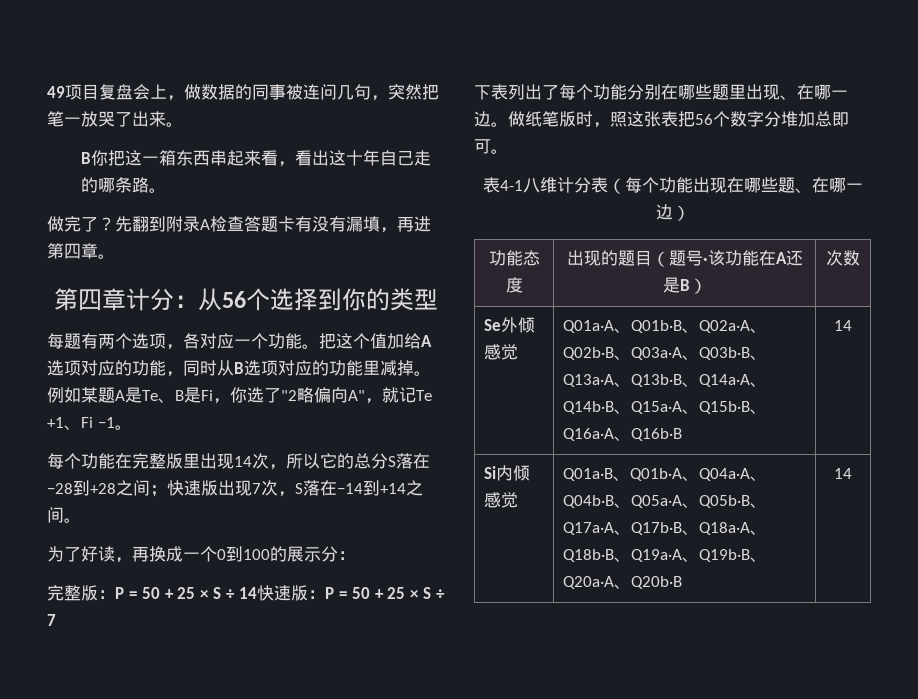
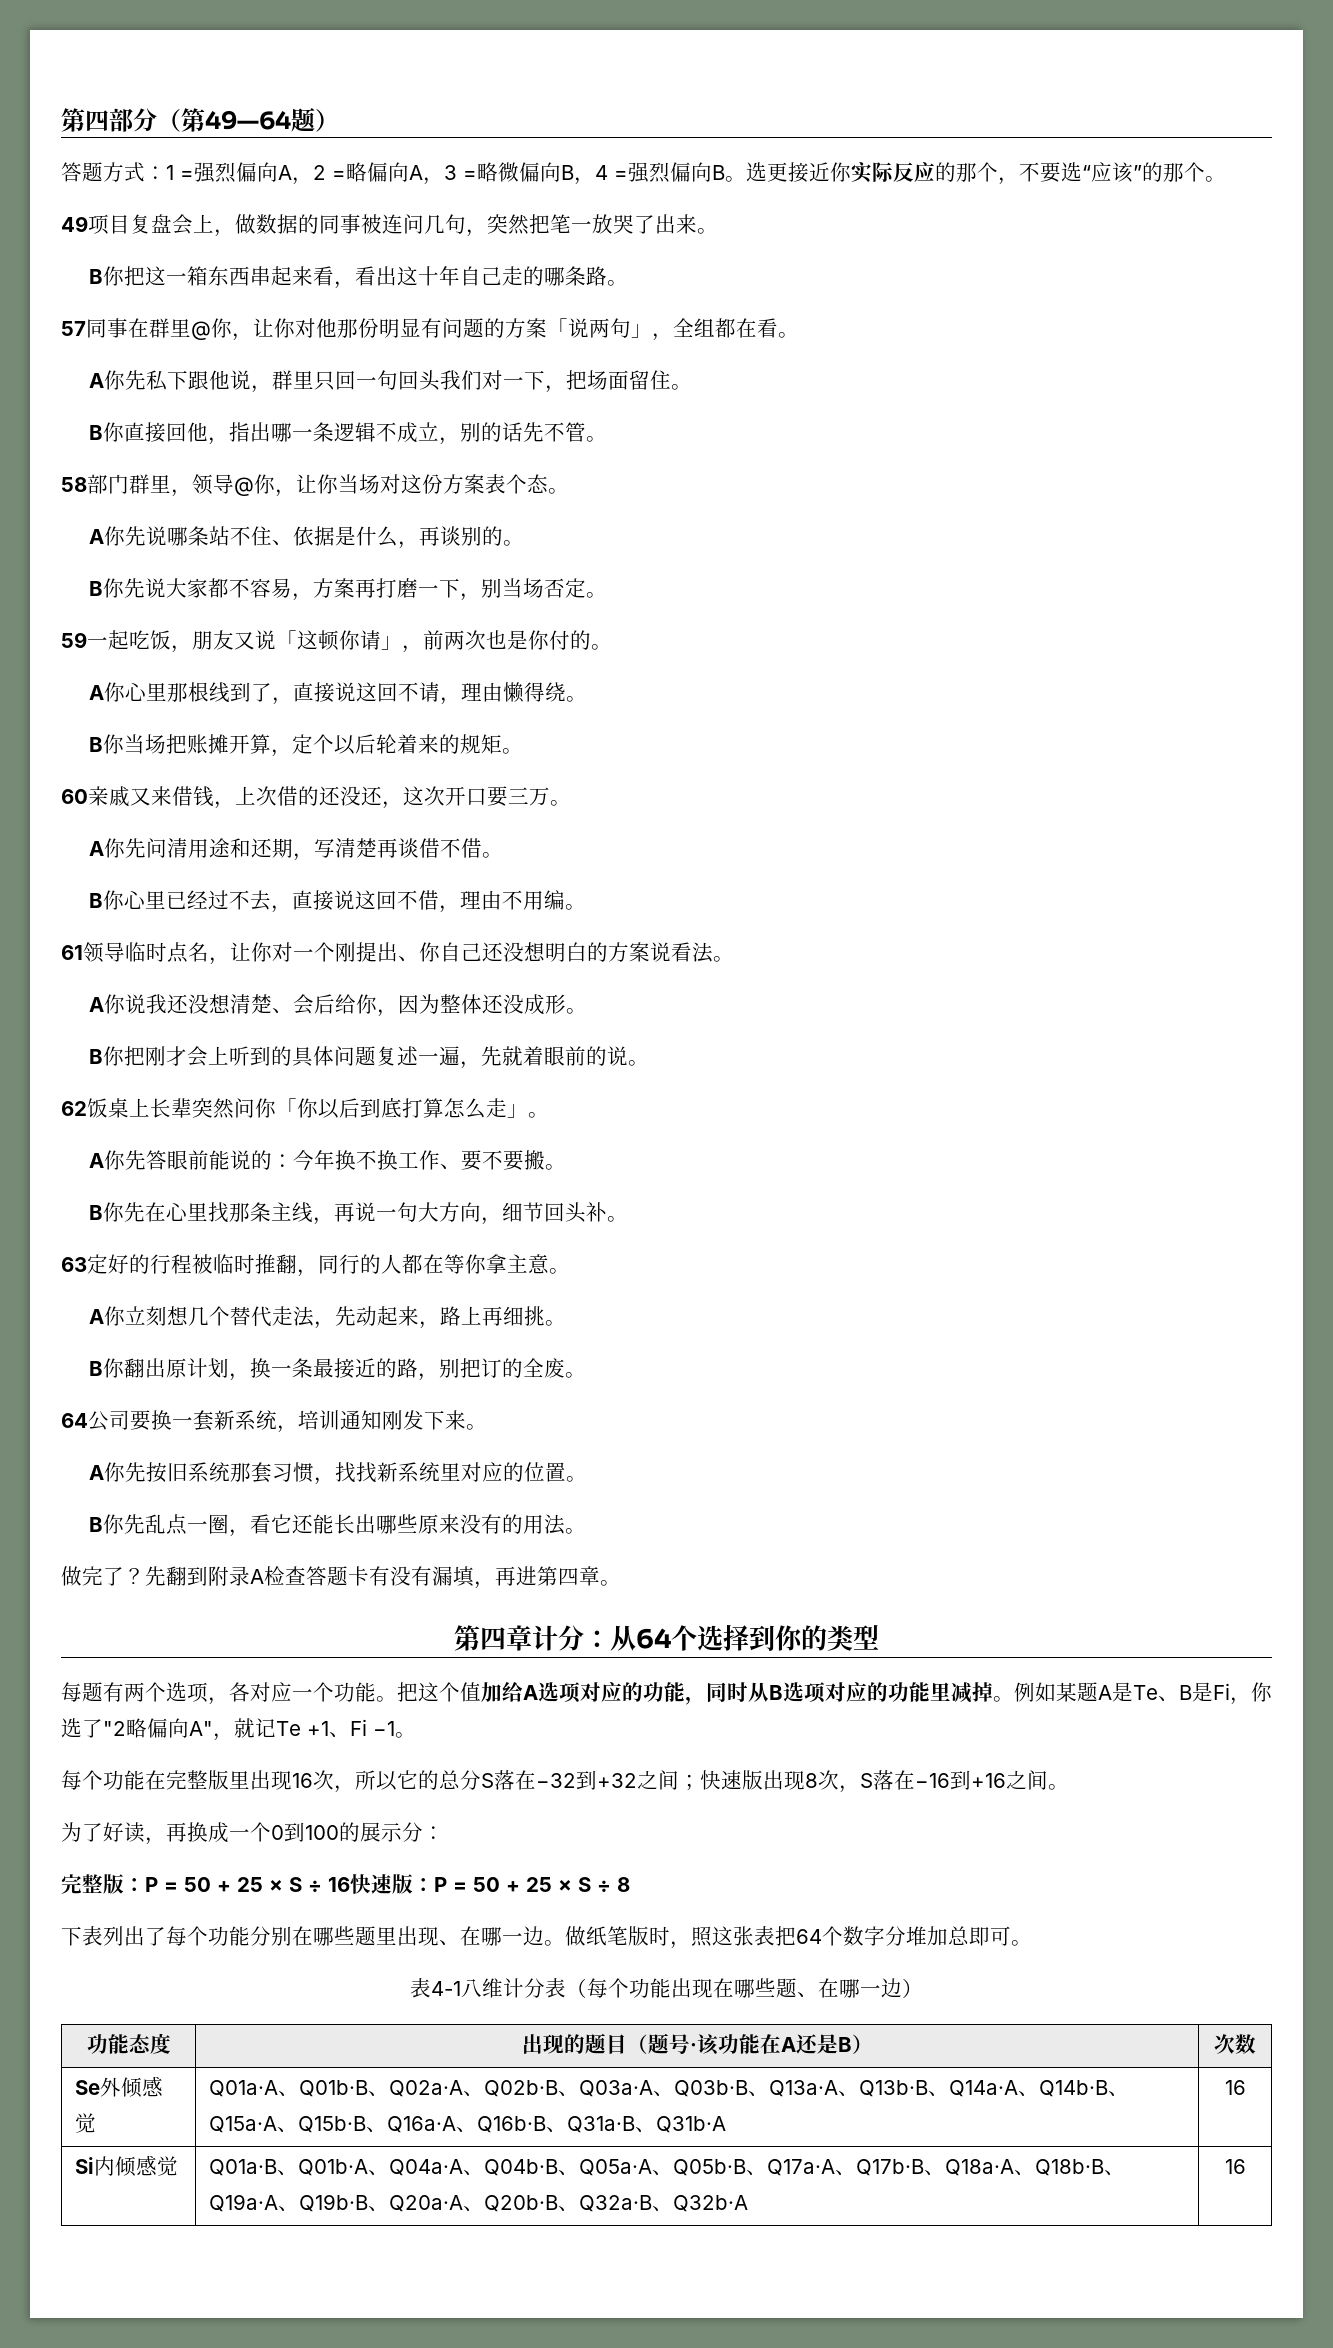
+ 第四部分（第49—64题）
+ 答题方式：1 =强烈偏向A，2 =略偏向A，3 =略微偏向B，4 =强烈偏向B。选更接近你实际反应的那个，不要选“应该”的那个。
+ 57同事在群里@你，让你对他那份明显有问题的方案「说两句」，全组都在看。
+ A你先私下跟他说，群里只回一句回头我们对一下，把场面留住。
+ B你直接回他，指出哪一条逻辑不成立，别的话先不管。
+ 58部门群里，领导@你，让你当场对这份方案表个态。
+ A你先说哪条站不住、依据是什么，再谈别的。
+ B你先说大家都不容易，方案再打磨一下，别当场否定。
+ 59一起吃饭，朋友又说「这顿你请」，前两次也是你付的。
+ A你心里那根线到了，直接说这回不请，理由懒得绕。
+ B你当场把账摊开算，定个以后轮着来的规矩。
+ 60亲戚又来借钱，上次借的还没还，这次开口要三万。
+ A你先问清用途和还期，写清楚再谈借不借。
+ B你心里已经过不去，直接说这回不借，理由不用编。
+ 61领导临时点名，让你对一个刚提出、你自己还没想明白的方案说看法。
+ A你说我还没想清楚、会后给你，因为整体还没成形。
+ B你把刚才会上听到的具体问题复述一遍，先就着眼前的说。
+ 62饭桌上长辈突然问你「你以后到底打算怎么走」。
+ A你先答眼前能说的：今年换不换工作、要不要搬。
+ B你先在心里找那条主线，再说一句大方向，细节回头补。
+ 63定好的行程被临时推翻，同行的人都在等你拿主意。
+ A你立刻想几个替代走法，先动起来，路上再细挑。
+ B你翻出原计划，换一条最接近的路，别把订的全废。
+ 64公司要换一套新系统，培训通知刚发下来。
+ A你先按旧系统那套习惯，找找新系统里对应的位置。
+ B你先乱点一圈，看它还能长出哪些原来没有的用法。
- 第四章计分：从56个选择到你的类型
+ 第四章计分：从64个选择到你的类型
- 每个功能在完整版里出现14次，所以它的总分S落在−28到+28之间；快速版出现7次，S落在−14到+14之间。
+ 每个功能在完整版里出现16次，所以它的总分S落在−32到+32之间；快速版出现8次，S落在−16到+16之间。
- 完整版：P = 50 + 25 × S ÷ 14快速版：P = 50 + 25 × S ÷ 7
+ 完整版：P = 50 + 25 × S ÷ 16快速版：P = 50 + 25 × S ÷ 8
- 做纸笔版时，照这张表把56个数字分堆加总即可。
+ 做纸笔版时，照这张表把64个数字分堆加总即可。
- Se外倾感觉 | Q01a·A、Q01b·B、Q02a·A、Q02b·B、Q03a·A、Q03b·B、Q13a·A、Q13b·B、Q14a·A、Q14b·B、Q15a·A、Q15b·B、Q16a·A、Q16b·B | 14
+ Se外倾感觉 | Q01a·A、Q01b·B、Q02a·A、Q02b·B、Q03a·A、Q03b·B、Q13a·A、Q13b·B、Q14a·A、Q14b·B、Q15a·A、Q15b·B、Q16a·A、Q16b·B、Q31a·B、Q31b·A | 16
- Si内倾感觉 | Q01a·B、Q01b·A、Q04a·A、Q04b·B、Q05a·A、Q05b·B、Q17a·A、Q17b·B、Q18a·A、Q18b·B、Q19a·A、Q19b·B、Q20a·A、Q20b·B | 14
+ Si内倾感觉 | Q01a·B、Q01b·A、Q04a·A、Q04b·B、Q05a·A、Q05b·B、Q17a·A、Q17b·B、Q18a·A、Q18b·B、Q19a·A、Q19b·B、Q20a·A、Q20b·B、Q32a·B、Q32b·A | 16

